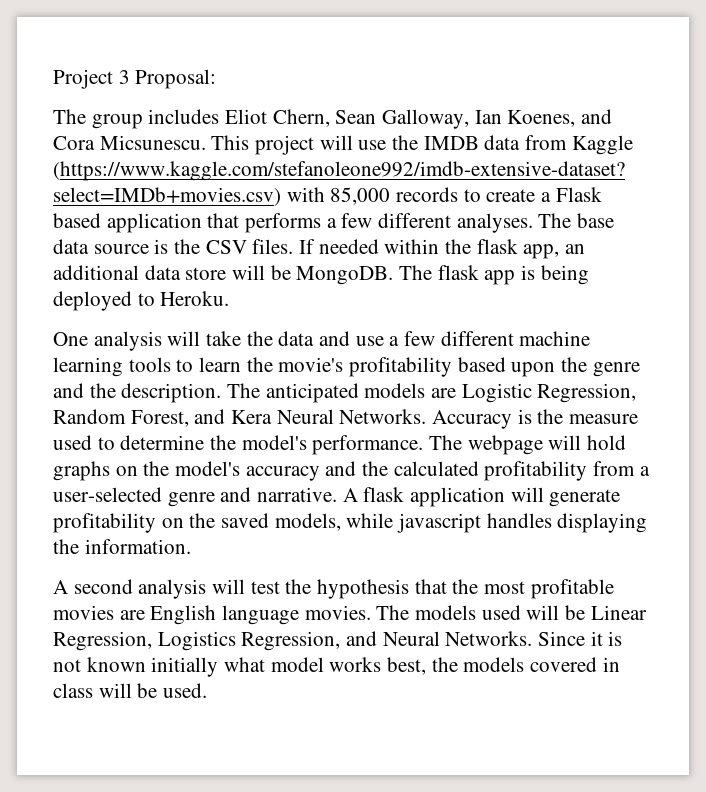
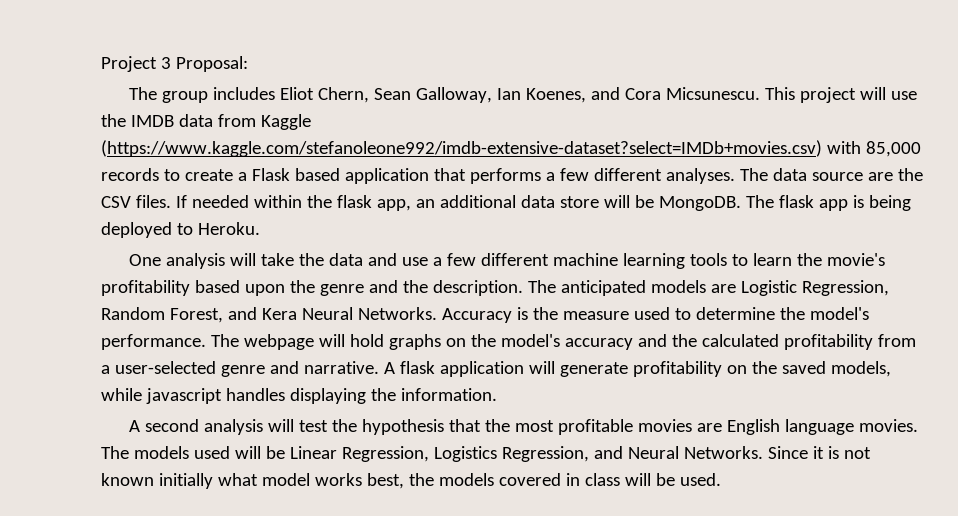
- The base data source is the CSV files.
+ The data source are the CSV files.

